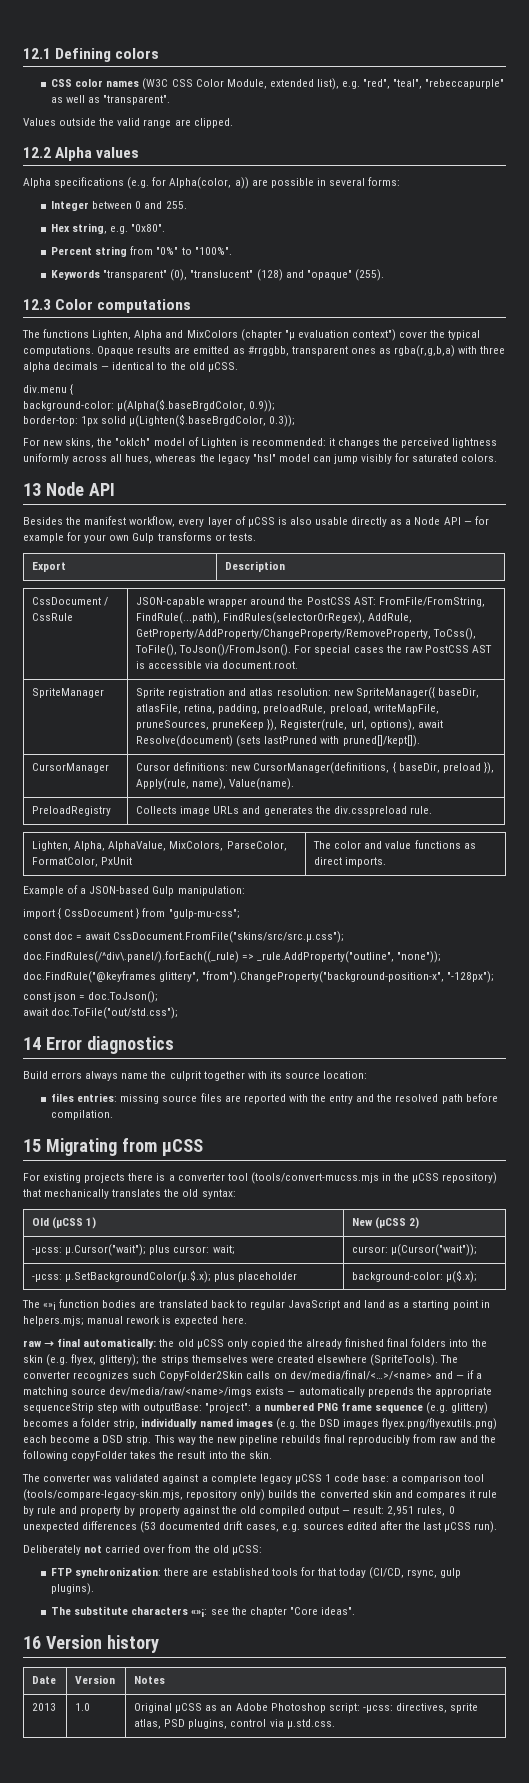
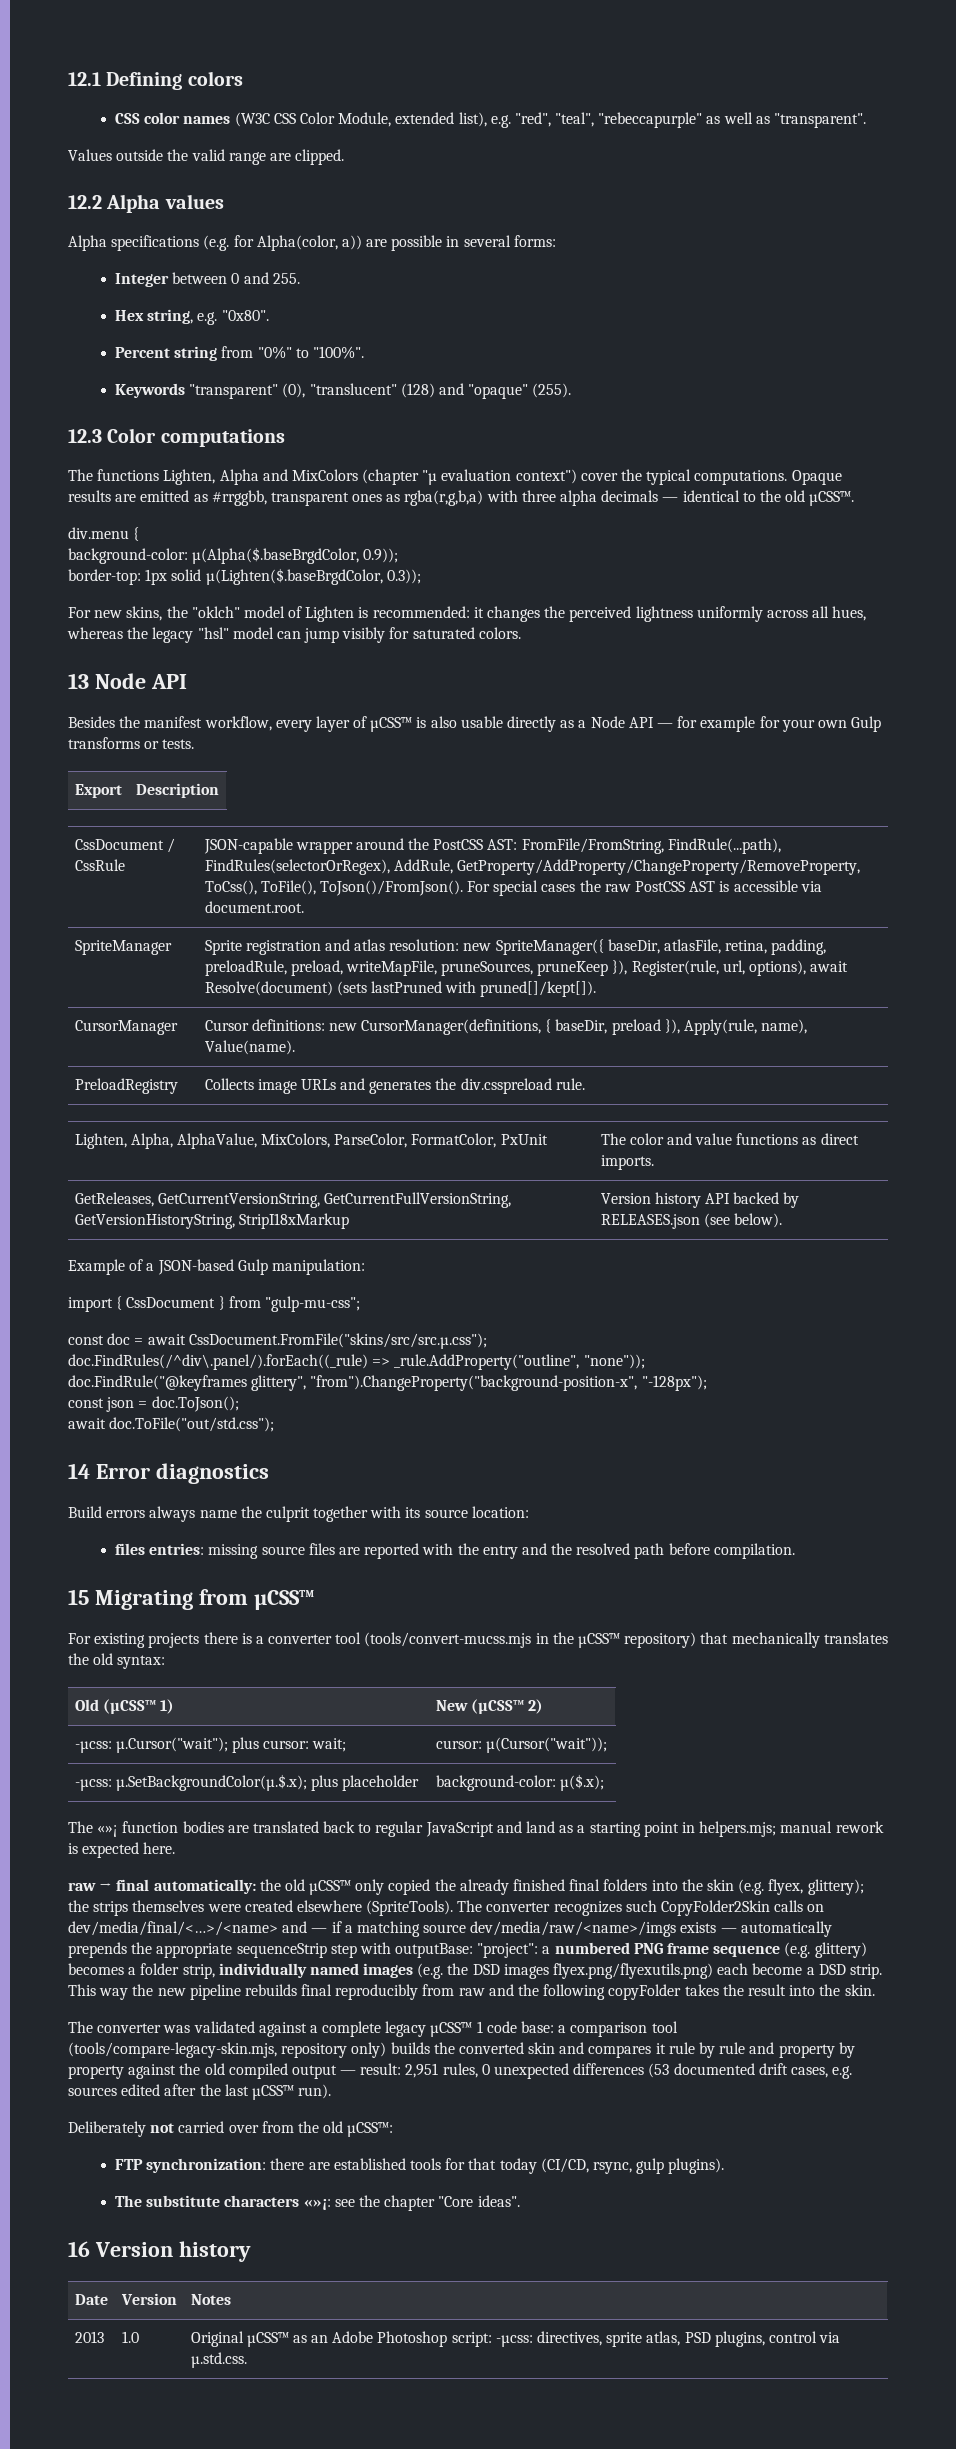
- Opaque results are emitted as #rrggbb, transparent ones as rgba(r,g,b,a) with three alpha decimals — identical to the old µCSS.
+ Opaque results are emitted as #rrggbb, transparent ones as rgba(r,g,b,a) with three alpha decimals — identical to the old µCSS™.
- Besides the manifest workflow, every layer of µCSS is also usable directly as a Node API — for example for your own Gulp transforms or tests.
+ Besides the manifest workflow, every layer of µCSS™ is also usable directly as a Node API — for example for your own Gulp transforms or tests.
+ GetReleases, GetCurrentVersionString, GetCurrentFullVersionString, GetVersionHistoryString, StripI18xMarkup | Version history API backed by RELEASES.json (see below).
- 15 Migrating from µCSS
+ 15 Migrating from µCSS™
- For existing projects there is a converter tool (tools/convert-mucss.mjs in the µCSS repository) that mechanically translates the old syntax:
+ For existing projects there is a converter tool (tools/convert-mucss.mjs in the µCSS™ repository) that mechanically translates the old syntax:
- Old (µCSS 1) | New (µCSS 2)
+ Old (µCSS™ 1) | New (µCSS™ 2)
- raw → final automatically: the old µCSS only copied the already finished final folders into the skin (e.g. flyex, glittery); the strips themselves were created elsewhere (SpriteTools).
+ raw → final automatically: the old µCSS™ only copied the already finished final folders into the skin (e.g. flyex, glittery); the strips themselves were created elsewhere (SpriteTools).
- The converter was validated against a complete legacy µCSS 1 code base: a comparison tool (tools/compare-legacy-skin.mjs, repository only) builds the converted skin and compares it rule by rule and property by property against the old compiled output — result: 2,951 rules, 0 unexpected differences (53 documented drift cases, e.g. sources edited after the last µCSS run).
+ The converter was validated against a complete legacy µCSS™ 1 code base: a comparison tool (tools/compare-legacy-skin.mjs, repository only) builds the converted skin and compares it rule by rule and property by property against the old compiled output — result: 2,951 rules, 0 unexpected differences (53 documented drift cases, e.g. sources edited after the last µCSS™ run).
- Deliberately not carried over from the old µCSS:
+ Deliberately not carried over from the old µCSS™:
- 2013 | 1.0 | Original µCSS as an Adobe Photoshop script: -µcss: directives, sprite atlas, PSD plugins, control via µ.std.css.
+ 2013 | 1.0 | Original µCSS™ as an Adobe Photoshop script: -µcss: directives, sprite atlas, PSD plugins, control via µ.std.css.

